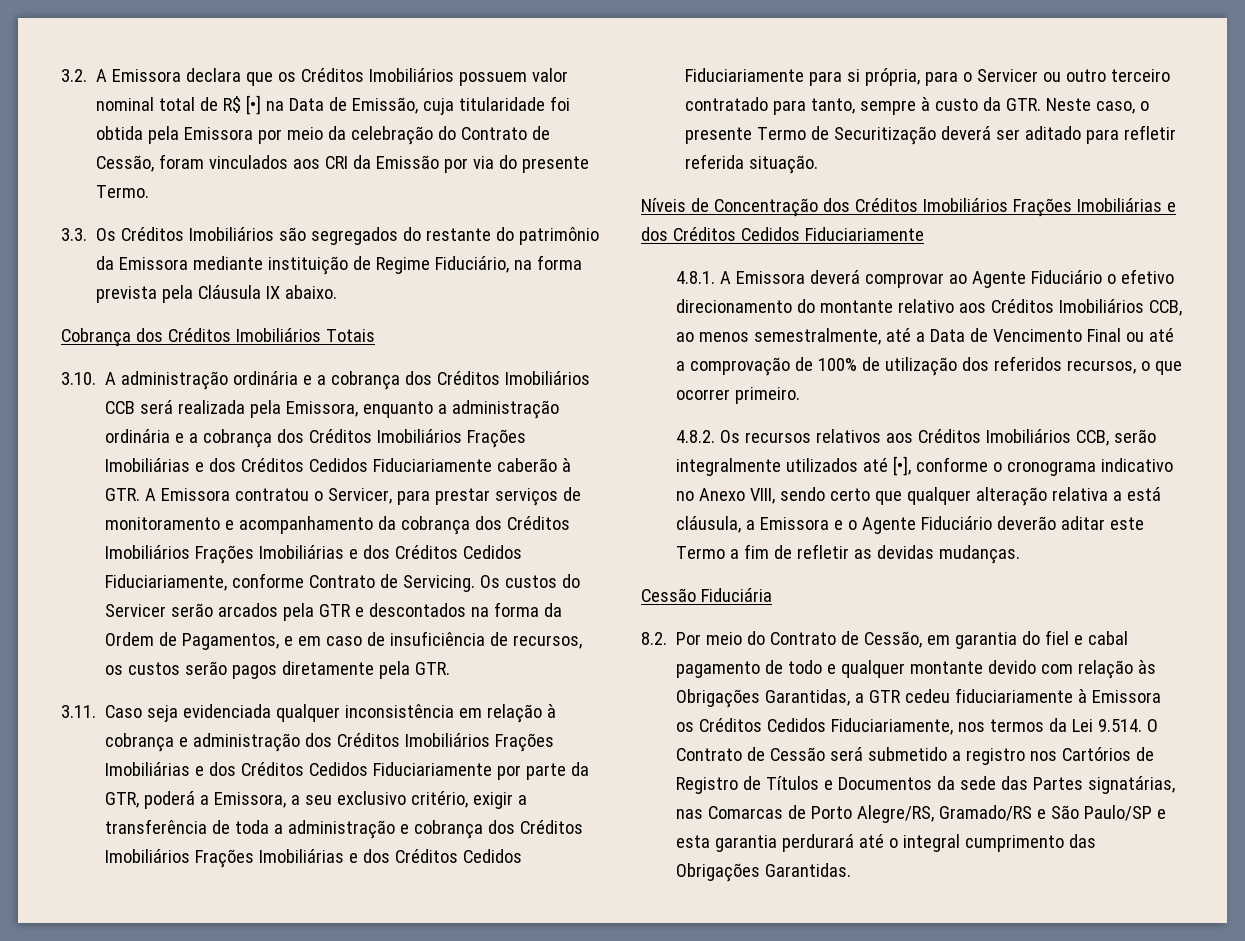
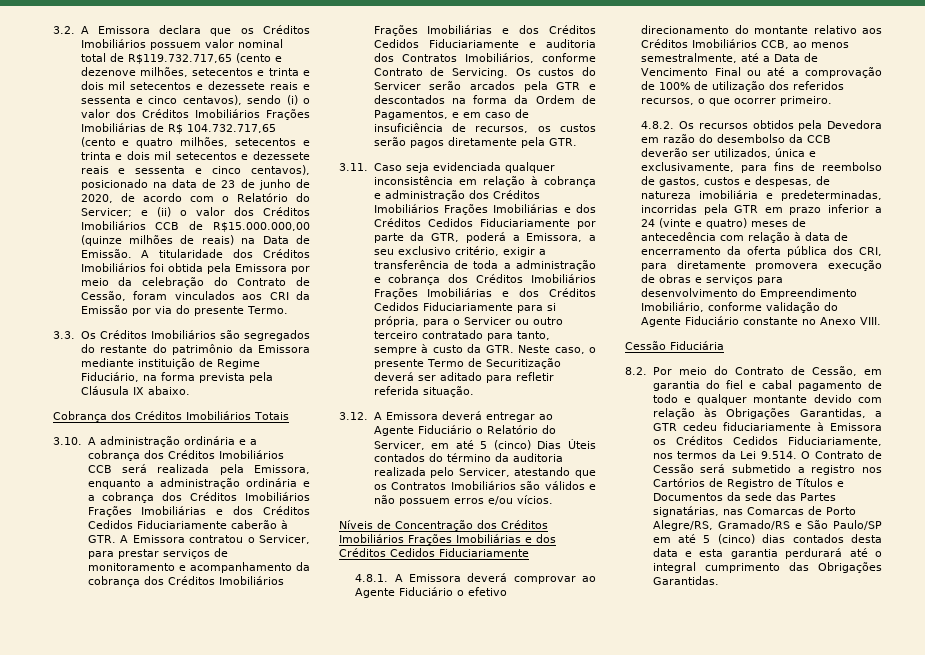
- 3.2. A Emissora declara que os Créditos Imobiliários possuem valor nominal total de R$ [•] na Data de Emissão, cuja titularidade foi obtida pela Emissora por meio da celebração do Contrato de Cessão, foram vinculados aos CRI da Emissão por via do presente Termo.
+ 3.2. A Emissora declara que os Créditos Imobiliários possuem valor nominal total de R$119.732.717,65 (cento e dezenove milhões, setecentos e trinta e dois mil setecentos e dezessete reais e sessenta e cinco centavos), sendo (i) o valor dos Créditos Imobiliários Frações Imobiliárias de R$ 104.732.717,65 (cento e quatro milhões, setecentos e trinta e dois mil setecentos e dezessete reais e sessenta e cinco centavos), posicionado na data de 23 de junho de 2020, de acordo com o Relatório do Servicer; e (ii) o valor dos Créditos Imobiliários CCB de R$15.000.000,00 (quinze milhões de reais) na Data de Emissão. A titularidade dos Créditos Imobiliários foi obtida pela Emissora por meio da celebração do Contrato de Cessão, foram vinculados aos CRI da Emissão por via do presente Termo.
- 3.10. A administração ordinária e a cobrança dos Créditos Imobiliários CCB será realizada pela Emissora, enquanto a administração ordinária e a cobrança dos Créditos Imobiliários Frações Imobiliárias e dos Créditos Cedidos Fiduciariamente caberão à GTR. A Emissora contratou o Servicer, para prestar serviços de monitoramento e acompanhamento da cobrança dos Créditos Imobiliários Frações Imobiliárias e dos Créditos Cedidos Fiduciariamente, conforme Contrato de Servicing.
+ 3.10. A administração ordinária e a cobrança dos Créditos Imobiliários CCB será realizada pela Emissora, enquanto a administração ordinária e a cobrança dos Créditos Imobiliários Frações Imobiliárias e dos Créditos Cedidos Fiduciariamente caberão à GTR. A Emissora contratou o Servicer, para prestar serviços de monitoramento e acompanhamento da cobrança dos Créditos Imobiliários Frações Imobiliárias e dos Créditos Cedidos Fiduciariamente e auditoria dos Contratos Imobiliários, conforme Contrato de Servicing.
+ 3.12. A Emissora deverá entregar ao Agente Fiduciário o Relatório do Servicer, em até 5 (cinco) Dias Úteis contados do término da auditoria realizada pelo Servicer, atestando que os Contratos Imobiliários são válidos e não possuem erros e/ou vícios.
- 4.8.2. Os recursos relativos aos Créditos Imobiliários CCB, serão integralmente utilizados até [•], conforme o cronograma indicativo no Anexo VIII, sendo certo que qualquer alteração relativa a está cláusula, a Emissora e o Agente Fiduciário deverão aditar este Termo a fim de refletir as devidas mudanças.
+ 4.8.2. Os recursos obtidos pela Devedora em razão do desembolso da CCB deverão ser utilizados, única e exclusivamente, para fins de reembolso de gastos, custos e despesas, de natureza imobiliária e predeterminadas, incorridas pela GTR em prazo inferior a 24 (vinte e quatro) meses de antecedência com relação à data de encerramento da oferta pública dos CRI, para diretamente promovera execução de obras e serviços para desenvolvimento do Empreendimento Imobiliário, conforme validação do Agente Fiduciário constante no Anexo VIII.
- 8.2. Por meio do Contrato de Cessão, em garantia do fiel e cabal pagamento de todo e qualquer montante devido com relação às Obrigações Garantidas, a GTR cedeu fiduciariamente à Emissora os Créditos Cedidos Fiduciariamente, nos termos da Lei 9.514. O Contrato de Cessão será submetido a registro nos Cartórios de Registro de Títulos e Documentos da sede das Partes signatárias, nas Comarcas de Porto Alegre/RS, Gramado/RS e São Paulo/SP e esta garantia perdurará até o integral cumprimento das Obrigações Garantidas.
+ 8.2. Por meio do Contrato de Cessão, em garantia do fiel e cabal pagamento de todo e qualquer montante devido com relação às Obrigações Garantidas, a GTR cedeu fiduciariamente à Emissora os Créditos Cedidos Fiduciariamente, nos termos da Lei 9.514. O Contrato de Cessão será submetido a registro nos Cartórios de Registro de Títulos e Documentos da sede das Partes signatárias, nas Comarcas de Porto Alegre/RS, Gramado/RS e São Paulo/SP em até 5 (cinco) dias contados desta data e esta garantia perdurará até o integral cumprimento das Obrigações Garantidas.

